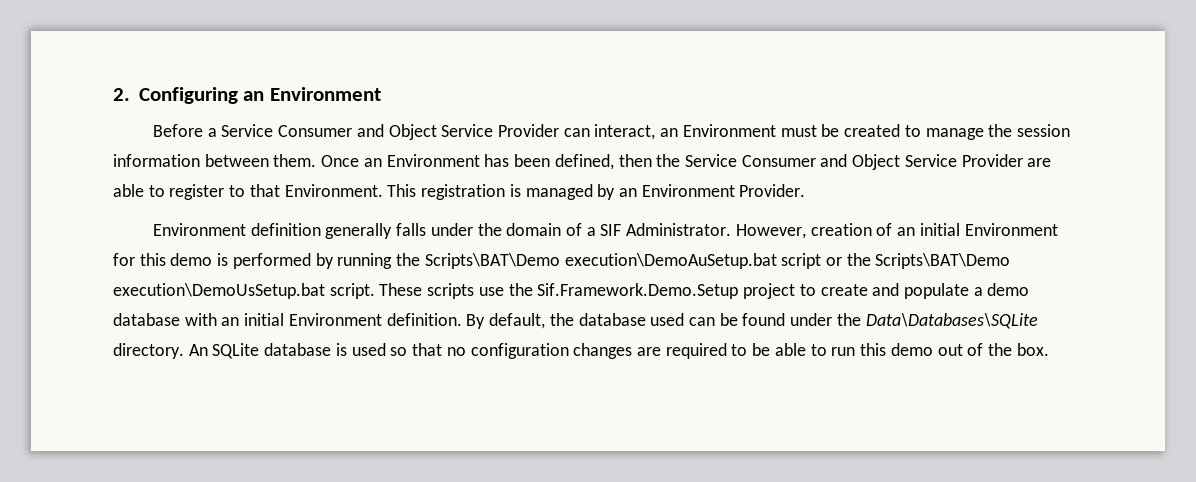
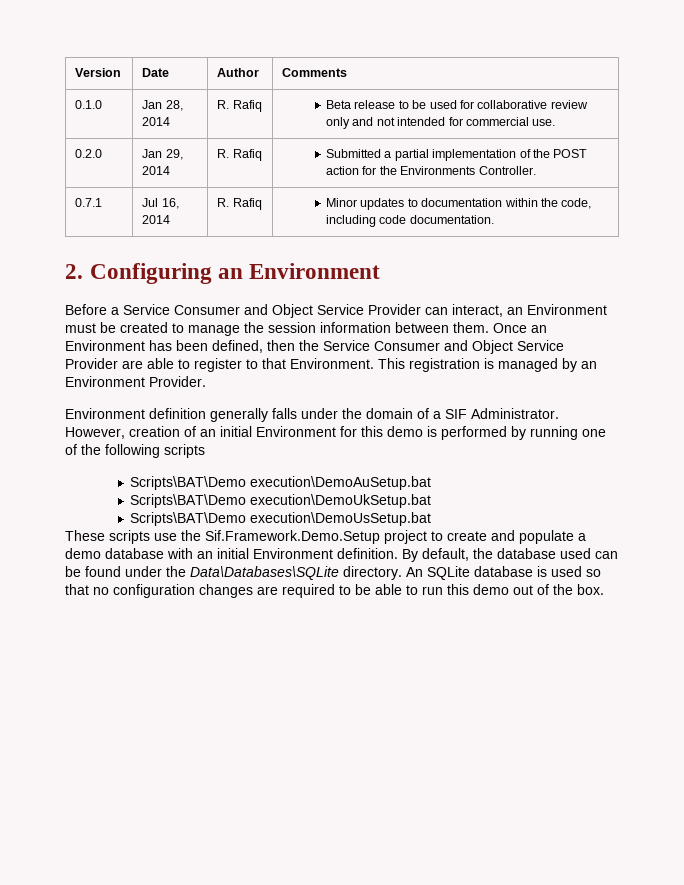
+ Version | Date | Author | Comments
+ 0.1.0 | Jan 28, 2014 | R. Rafiq | Beta release to be used for collaborative review only and not intended for commercial use.
+ 0.2.0 | Jan 29, 2014 | R. Rafiq | Submitted a partial implementation of the POST action for the Environments Controller.
+ 0.7.1 | Jul 16, 2014 | R. Rafiq | Minor updates to documentation within the code, including code documentation.
- However, creation of an initial Environment for this demo is performed by running the Scripts\BAT\Demo execution\DemoAuSetup.bat script or the Scripts\BAT\Demo execution\DemoUsSetup.bat script. These scripts use the Sif.Framework.Demo.Setup project to create and populate a demo database with an initial Environment definition.
+ However, creation of an initial Environment for this demo is performed by running one of the following scripts
+ Scripts\BAT\Demo execution\DemoAuSetup.bat
+ Scripts\BAT\Demo execution\DemoUkSetup.bat
+ Scripts\BAT\Demo execution\DemoUsSetup.bat
+ These scripts use the Sif.Framework.Demo.Setup project to create and populate a demo database with an initial Environment definition.

